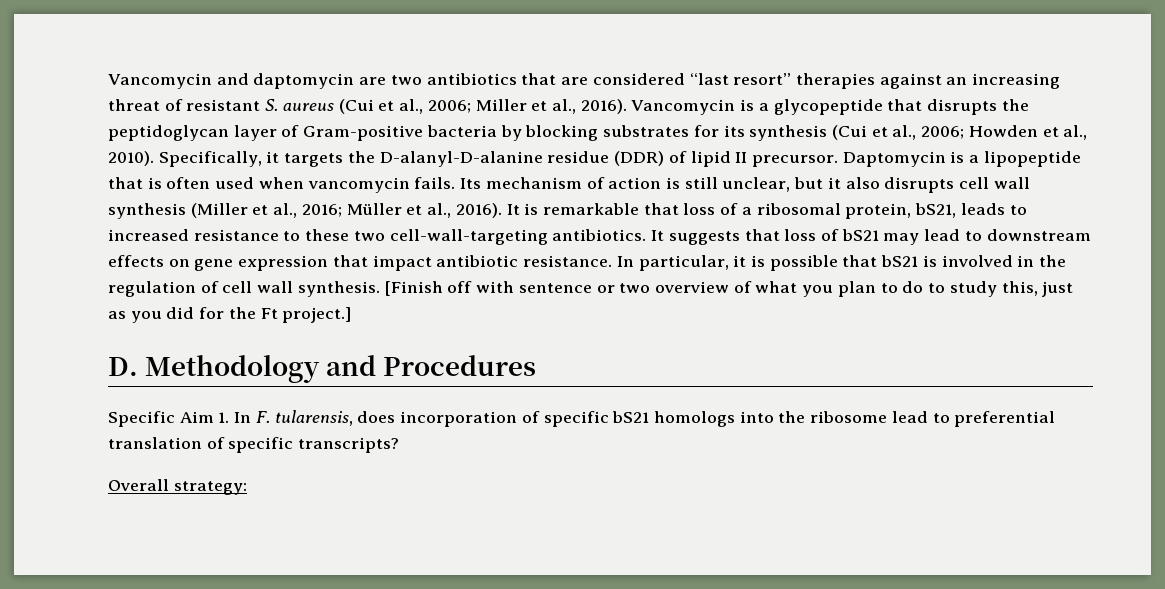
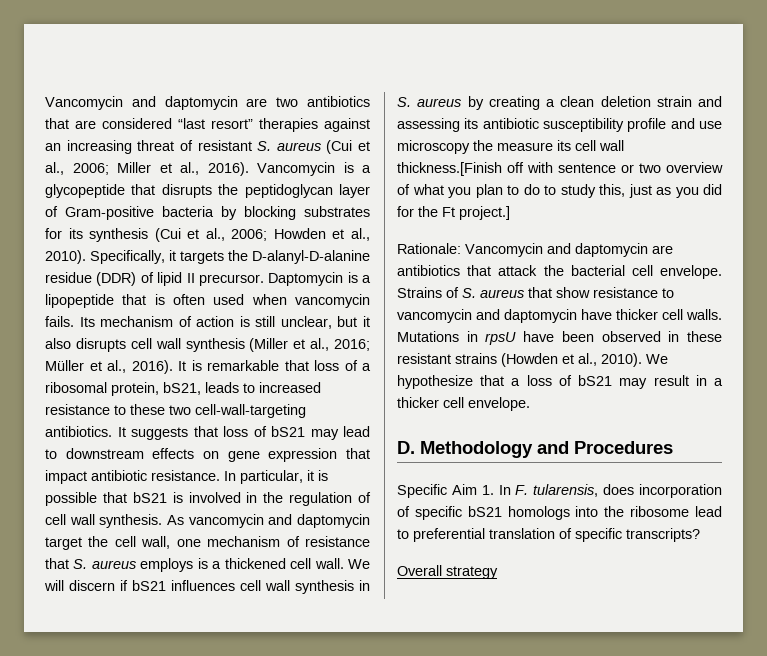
- [Finish off with sentence or two overview of what you plan to do to study this, just as you did for the Ft project.]
+ As vancomycin and daptomycin target the cell wall, one mechanism of resistance that S. aureus employs is a thickened cell wall. We will discern if bS21 influences cell wall synthesis in S. aureus by creating a clean deletion strain and assessing its antibiotic susceptibility profile and use microscopy the measure its cell wall thickness.[Finish off with sentence or two overview of what you plan to do to study this, just as you did for the Ft project.]
+ Rationale: Vancomycin and daptomycin are antibiotics that attack the bacterial cell envelope. Strains of S. aureus that show resistance to vancomycin and daptomycin have thicker cell walls. Mutations in rpsU have been observed in these resistant strains (Howden et al., 2010). We hypothesize that a loss of bS21 may result in a thicker cell envelope.
- Overall strategy:
+ Overall strategy

